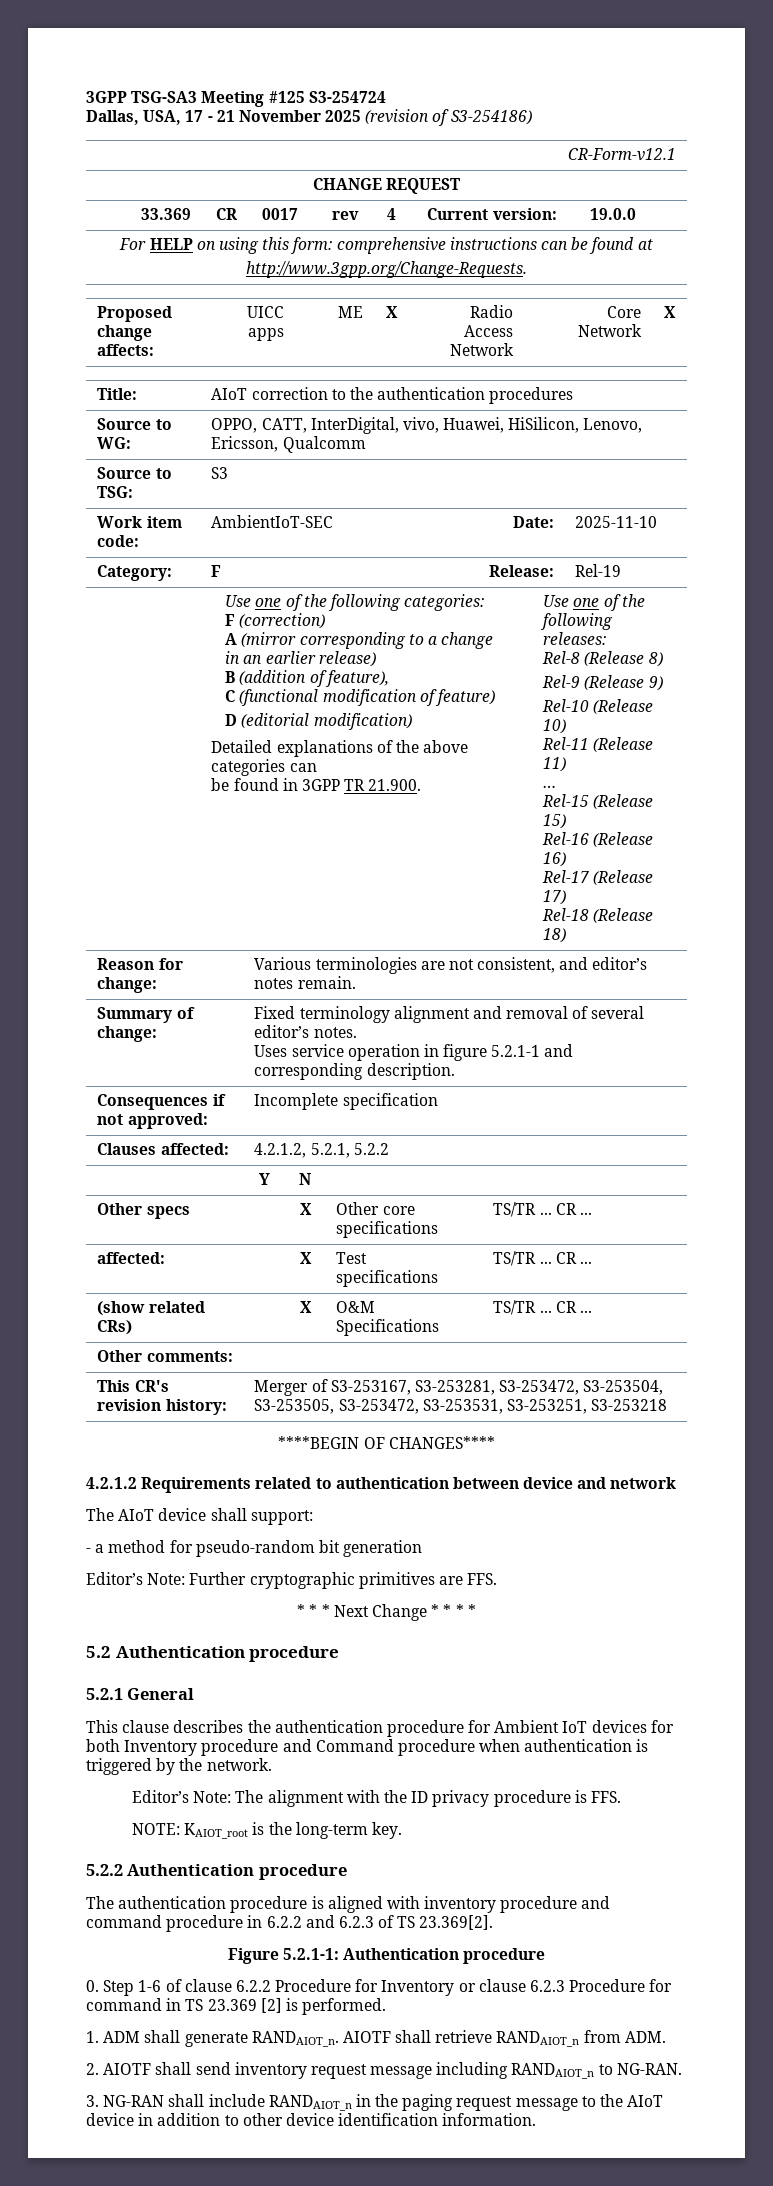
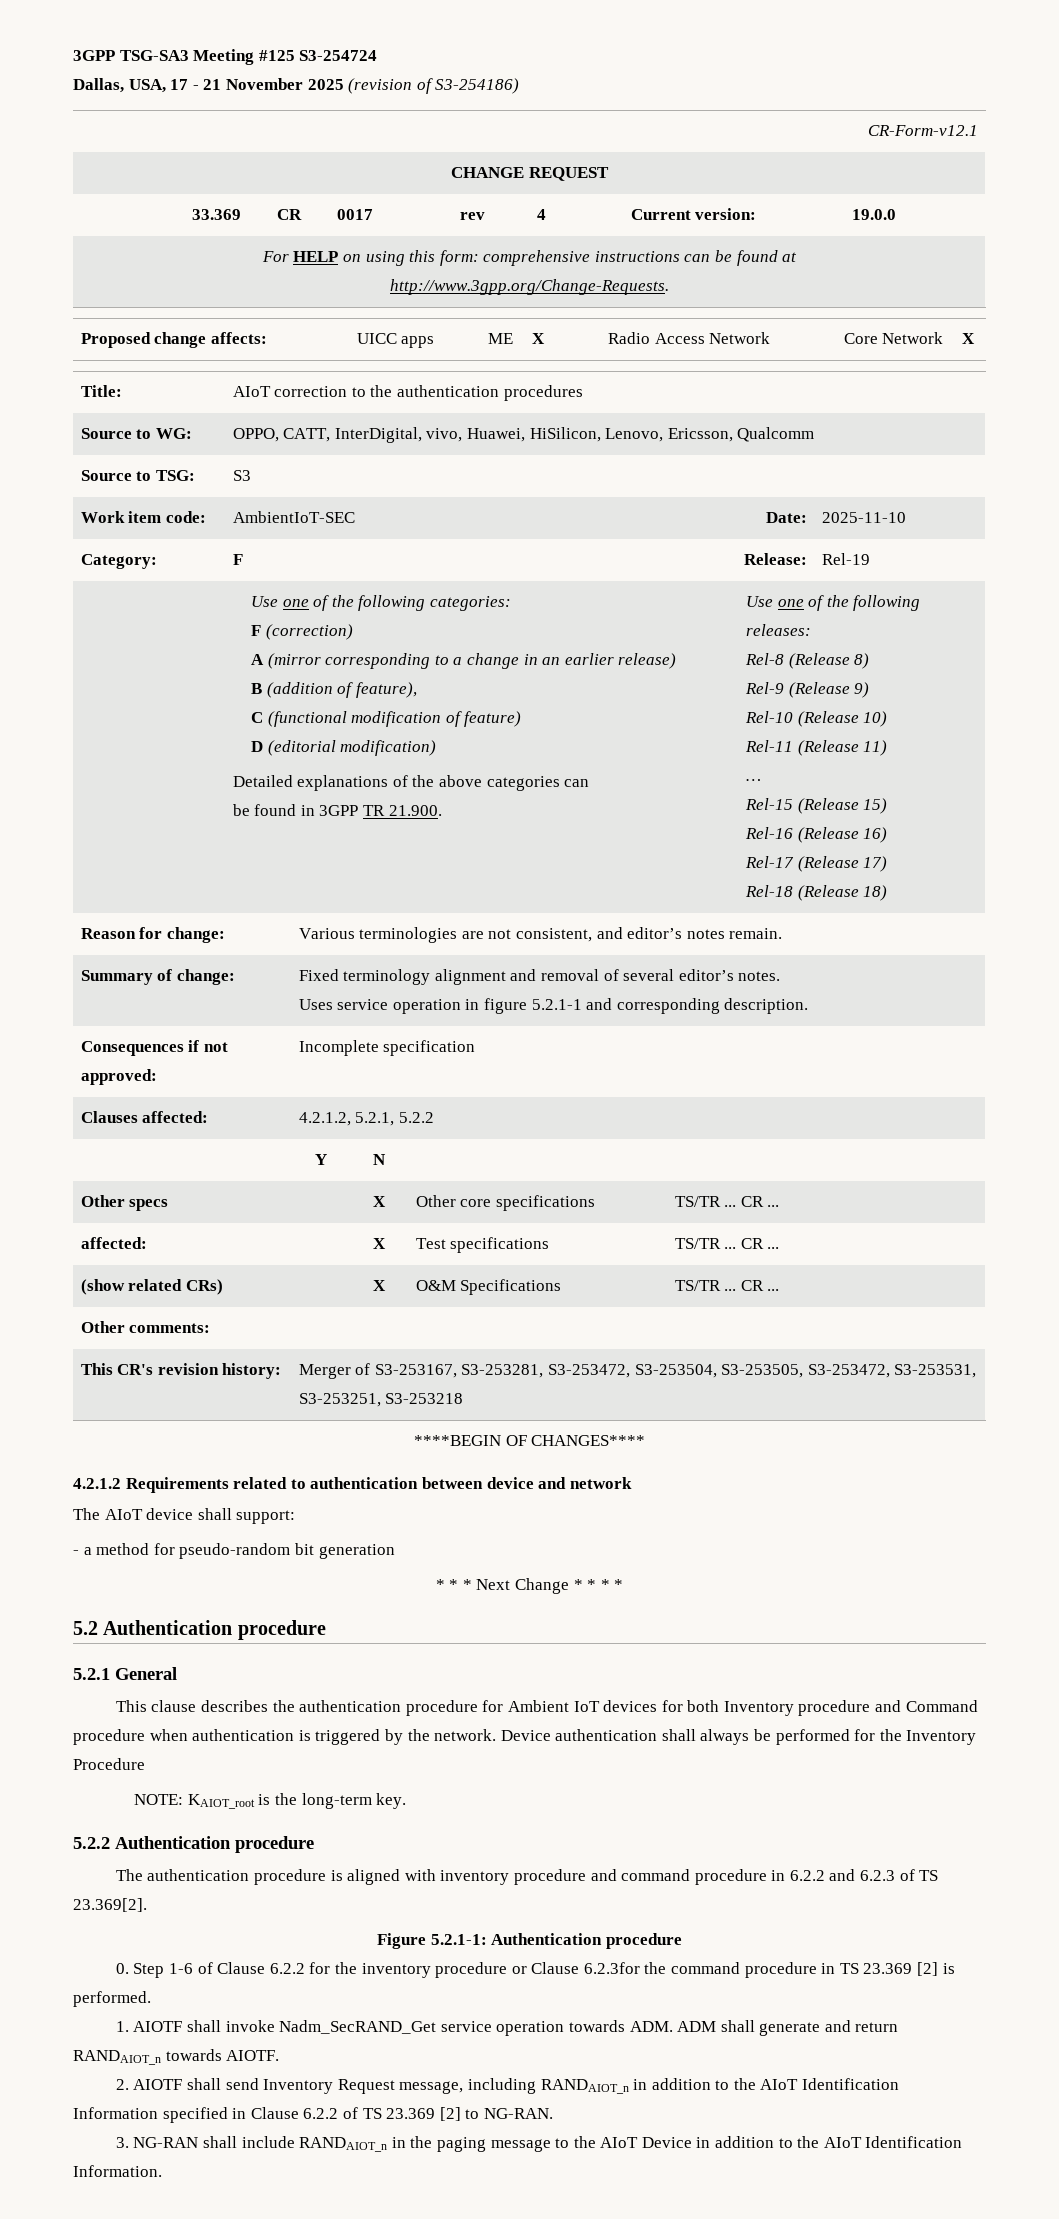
- Editor’s Note: Further cryptographic primitives are FFS.
- This clause describes the authentication procedure for Ambient IoT devices for both Inventory procedure and Command procedure when authentication is triggered by the network.
- Editor’s Note: The alignment with the ID privacy procedure is FFS.
+ This clause describes the authentication procedure for Ambient IoT devices for both Inventory procedure and Command procedure when authentication is triggered by the network. Device authentication shall always be performed for the Inventory Procedure
- 0. Step 1-6 of clause 6.2.2 Procedure for Inventory or clause 6.2.3 Procedure for command in TS 23.369 [2] is performed.
+ 0. Step 1-6 of Clause 6.2.2 for the inventory procedure or Clause 6.2.3for the command procedure in TS 23.369 [2] is performed.
- 1. ADM shall generate RANDAIOT_n. AIOTF shall retrieve RANDAIOT_n from ADM.
- 2. AIOTF shall send inventory request message including RANDAIOT_n to NG-RAN.
+ 1. AIOTF shall invoke Nadm_SecRAND_Get service operation towards ADM. ADM shall generate and return RANDAIOT_n towards AIOTF.
+ 2. AIOTF shall send Inventory Request message, including RANDAIOT_n in addition to the AIoT Identification Information specified in Clause 6.2.2 of TS 23.369 [2] to NG-RAN.
- 3. NG-RAN shall include RANDAIOT_n in the paging request message to the AIoT device in addition to other device identification information.
+ 3. NG-RAN shall include RANDAIOT_n in the paging message to the AIoT Device in addition to the AIoT Identification Information.

